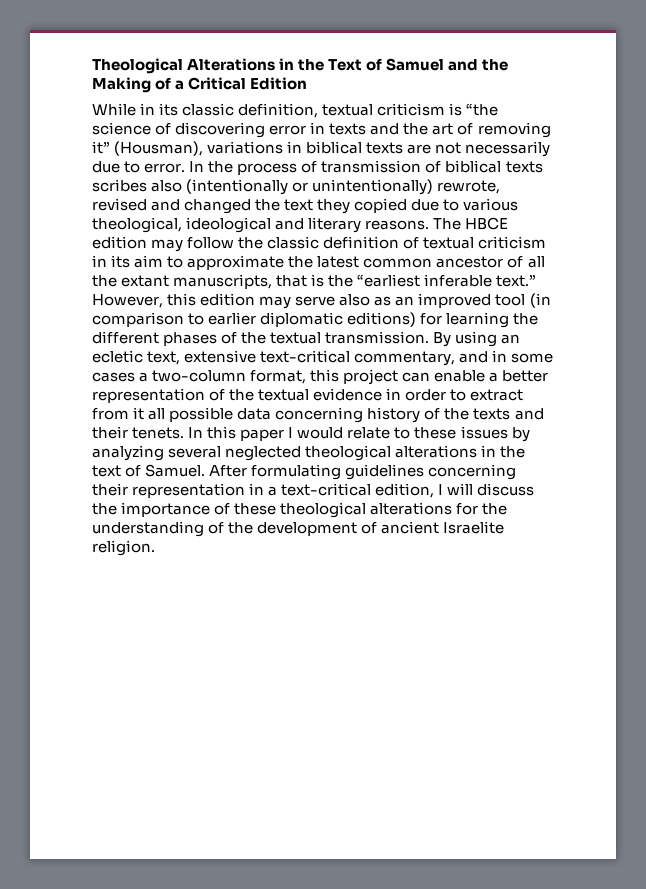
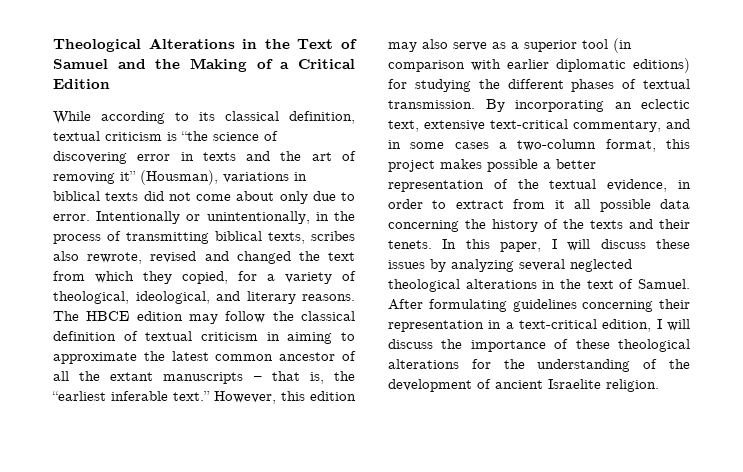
- While in its classic definition, textual criticism is “the science of discovering error in texts and the art of removing it” (Housman), variations in biblical texts are not necessarily due to error. In the process of transmission of biblical texts scribes also (intentionally or unintentionally) rewrote, revised and changed the text they copied due to various theological, ideological and literary reasons.
+ While according to its classical definition, textual criticism is “the science of discovering error in texts and the art of removing it” (Housman), variations in biblical texts did not come about only due to error. Intentionally or unintentionally, in the process of transmitting biblical texts, scribes also rewrote, revised and changed the text from which they copied, for a variety of theological, ideological, and literary reasons.
- The HBCE edition may follow the classic definition of textual criticism in its aim to approximate the latest common ancestor of all the extant manuscripts, that is the “earliest inferable text.”
+ The HBCE edition may follow the classical definition of textual criticism in aiming to approximate the latest common ancestor of all the extant manuscripts – that is, the “earliest inferable text.”
- However, this edition may serve also as an improved tool (in comparison to earlier diplomatic editions) for learning the different phases of the textual transmission.
+ However, this edition may also serve as a superior tool (in comparison with earlier diplomatic editions) for studying the different phases of textual transmission.
- By using an ecletic text, extensive text-critical commentary, and in some cases a two-column format, this project can enable a better representation of the textual evidence in order to extract from it all possible data concerning history of the texts and their tenets.
+ By incorporating an eclectic text, extensive text-critical commentary, and in some cases a two-column format, this project makes possible a better representation of the textual evidence, in order to extract from it all possible data concerning the history of the texts and their tenets.
- In this paper I would relate to these issues by analyzing several neglected theological alterations in the text of Samuel.
+ In this paper, I will discuss these issues by analyzing several neglected theological alterations in the text of Samuel.

